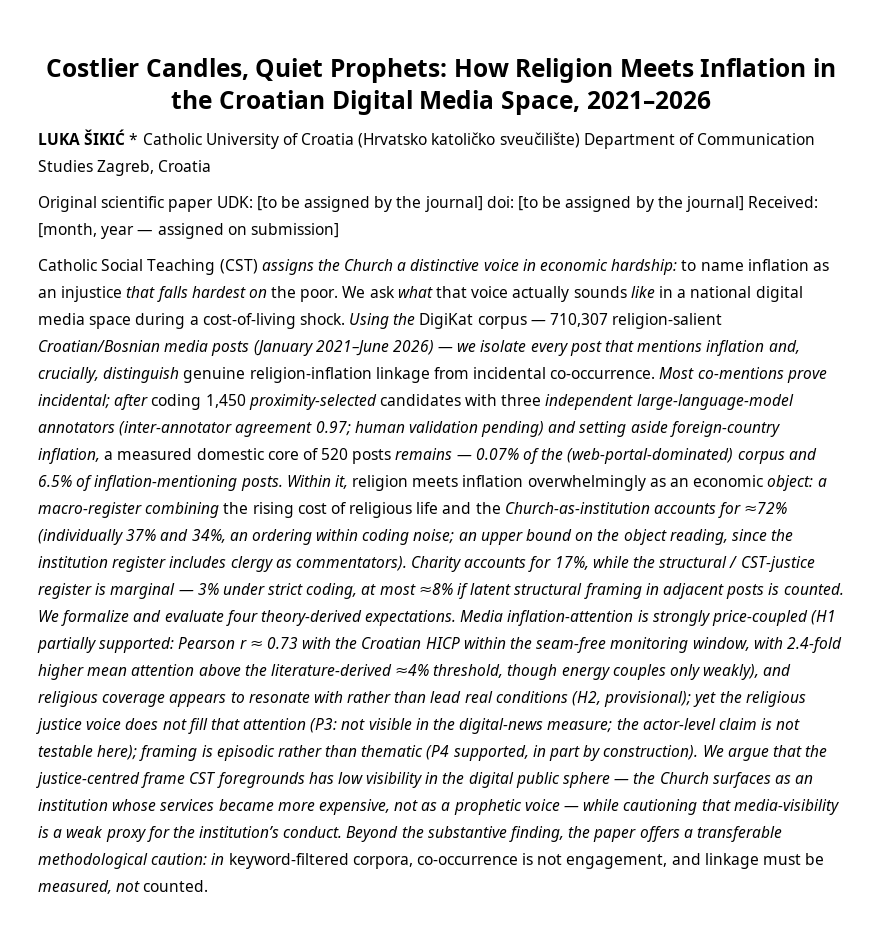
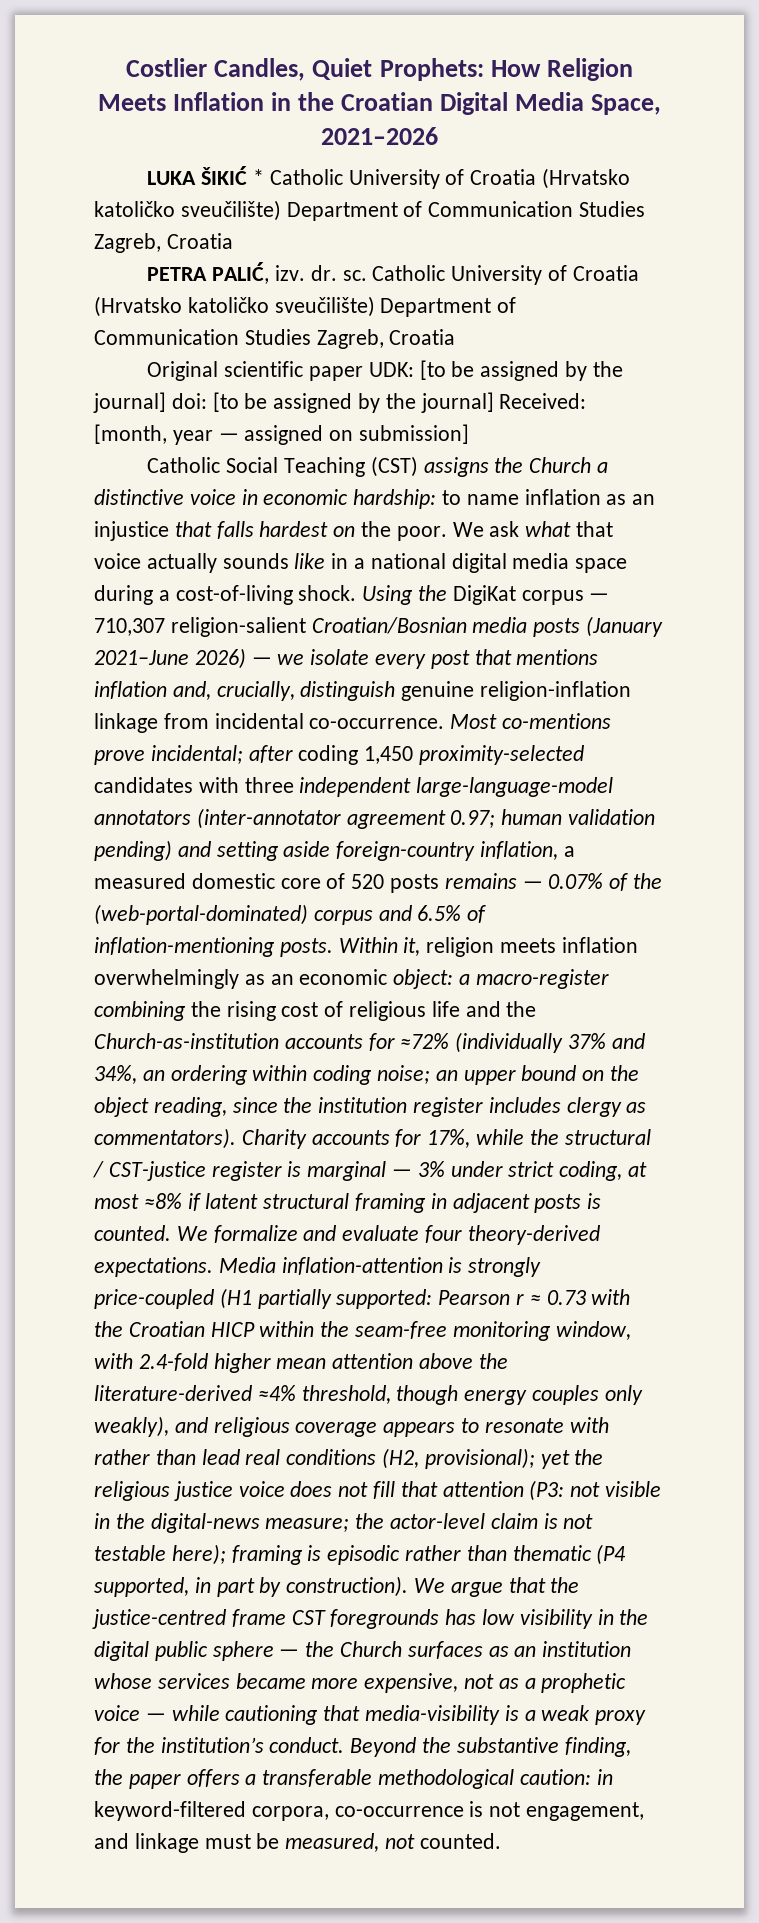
+ PETRA PALIĆ, izv. dr. sc. Catholic University of Croatia (Hrvatsko katoličko sveučilište) Department of Communication Studies Zagreb, Croatia

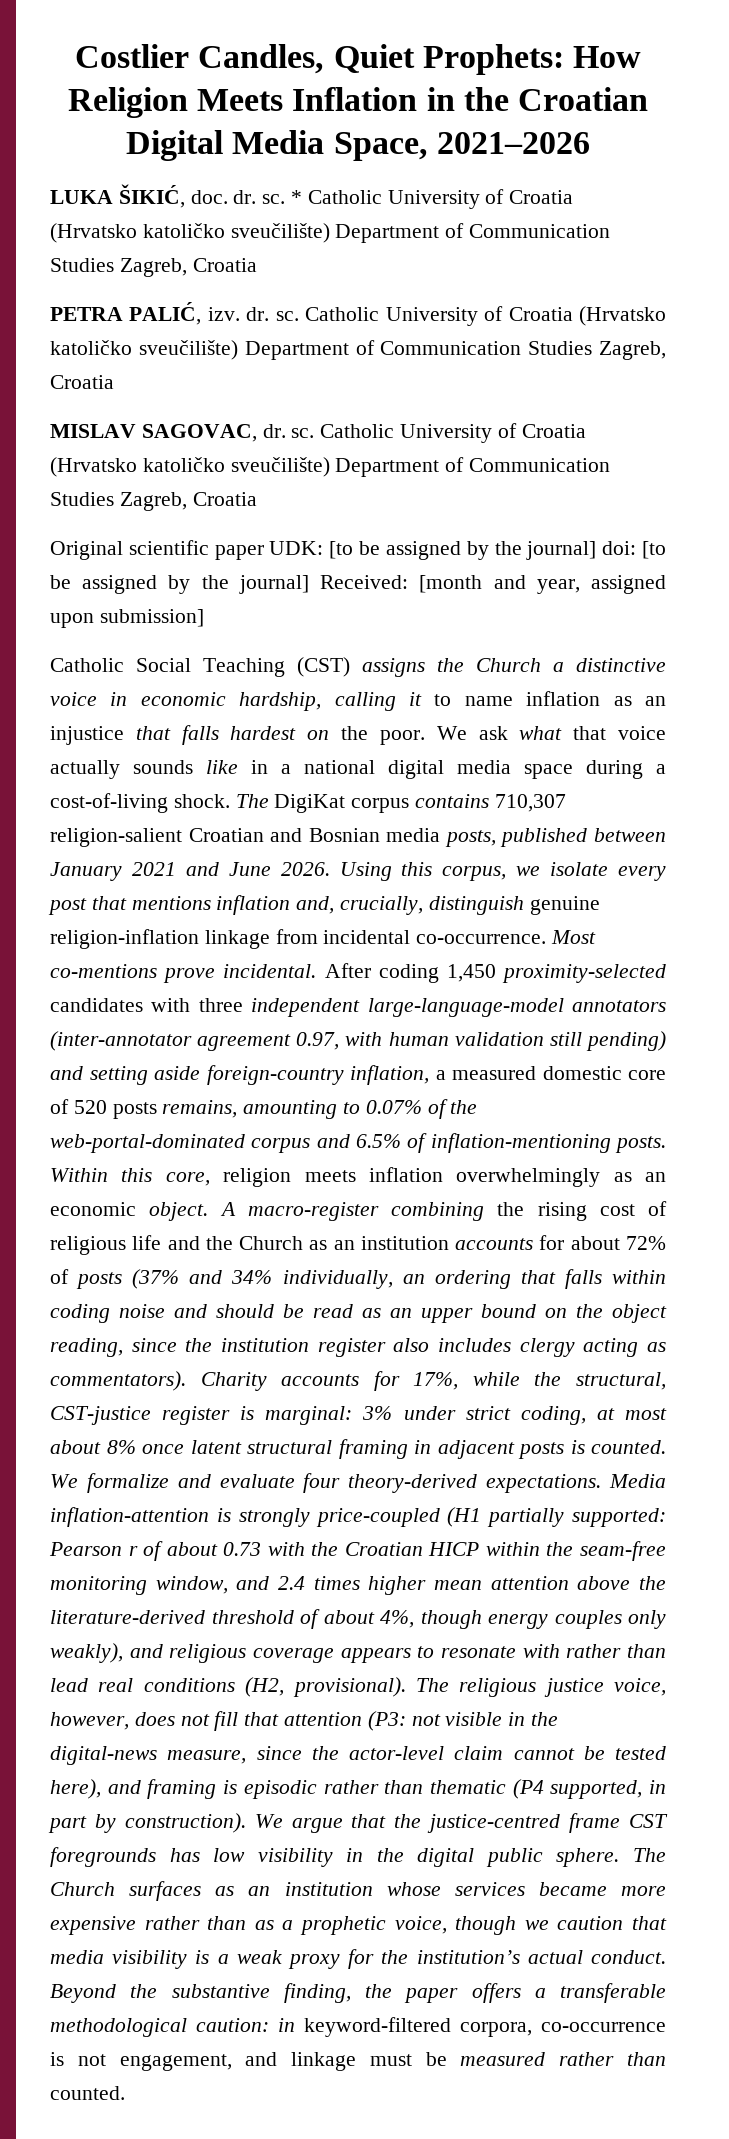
- LUKA ŠIKIĆ * Catholic University of Croatia (Hrvatsko katoličko sveučilište) Department of Communication Studies Zagreb, Croatia
+ LUKA ŠIKIĆ, doc. dr. sc. * Catholic University of Croatia (Hrvatsko katoličko sveučilište) Department of Communication Studies Zagreb, Croatia
+ MISLAV SAGOVAC, dr. sc. Catholic University of Croatia (Hrvatsko katoličko sveučilište) Department of Communication Studies Zagreb, Croatia
- Original scientific paper UDK: [to be assigned by the journal] doi: [to be assigned by the journal] Received: [month, year — assigned on submission]
+ Original scientific paper UDK: [to be assigned by the journal] doi: [to be assigned by the journal] Received: [month and year, assigned upon submission]
- Catholic Social Teaching (CST) assigns the Church a distinctive voice in economic hardship: to name inflation as an injustice that falls hardest on the poor.
+ Catholic Social Teaching (CST) assigns the Church a distinctive voice in economic hardship, calling it to name inflation as an injustice that falls hardest on the poor.
- Using the DigiKat corpus — 710,307 religion-salient Croatian/Bosnian media posts (January 2021–June 2026) — we isolate every post that mentions inflation and, crucially, distinguish genuine religion-inflation linkage from incidental co-occurrence.
+ The DigiKat corpus contains 710,307 religion-salient Croatian and Bosnian media posts, published between January 2021 and June 2026. Using this corpus, we isolate every post that mentions inflation and, crucially, distinguish genuine religion-inflation linkage from incidental co-occurrence.
- Most co-mentions prove incidental; after coding 1,450 proximity-selected candidates with three independent large-language-model annotators (inter-annotator agreement 0.97; human validation pending) and setting aside foreign-country inflation, a measured domestic core of 520 posts remains — 0.07% of the (web-portal-dominated) corpus and 6.5% of inflation-mentioning posts.
+ Most co-mentions prove incidental. After coding 1,450 proximity-selected candidates with three independent large-language-model annotators (inter-annotator agreement 0.97, with human validation still pending) and setting aside foreign-country inflation, a measured domestic core of 520 posts remains, amounting to 0.07% of the web-portal-dominated corpus and 6.5% of inflation-mentioning posts.
- Within it, religion meets inflation overwhelmingly as an economic object: a macro-register combining the rising cost of religious life and the Church-as-institution accounts for ≈72% (individually 37% and 34%, an ordering within coding noise; an upper bound on the object reading, since the institution register includes clergy as commentators).
+ Within this core, religion meets inflation overwhelmingly as an economic object. A macro-register combining the rising cost of religious life and the Church as an institution accounts for about 72% of posts (37% and 34% individually, an ordering that falls within coding noise and should be read as an upper bound on the object reading, since the institution register also includes clergy acting as commentators).
- Charity accounts for 17%, while the structural / CST-justice register is marginal — 3% under strict coding, at most ≈8% if latent structural framing in adjacent posts is counted.
+ Charity accounts for 17%, while the structural, CST-justice register is marginal: 3% under strict coding, at most about 8% once latent structural framing in adjacent posts is counted.
- Pearson r ≈ 0.73 with the Croatian HICP within the seam-free monitoring window, with 2.4-fold higher mean attention above the literature-derived ≈4% threshold, though energy couples only weakly), and religious coverage appears to resonate with rather than lead real conditions (H2, provisional); yet the religious justice voice does not fill that attention (P3:
+ Pearson r of about 0.73 with the Croatian HICP within the seam-free monitoring window, and 2.4 times higher mean attention above the literature-derived threshold of about 4%, though energy couples only weakly), and religious coverage appears to resonate with rather than lead real conditions (H2, provisional). The religious justice voice, however, does not fill that attention (P3:
- not visible in the digital-news measure; the actor-level claim is not testable here); framing is episodic rather than thematic (P4 supported, in part by construction).
+ not visible in the digital-news measure, since the actor-level claim cannot be tested here), and framing is episodic rather than thematic (P4 supported, in part by construction).
- We argue that the justice-centred frame CST foregrounds has low visibility in the digital public sphere — the Church surfaces as an institution whose services became more expensive, not as a prophetic voice — while cautioning that media-visibility is a weak proxy for the institution’s conduct.
+ We argue that the justice-centred frame CST foregrounds has low visibility in the digital public sphere. The Church surfaces as an institution whose services became more expensive rather than as a prophetic voice, though we caution that media visibility is a weak proxy for the institution’s actual conduct.
- Beyond the substantive finding, the paper offers a transferable methodological caution: in keyword-filtered corpora, co-occurrence is not engagement, and linkage must be measured, not counted.
+ Beyond the substantive finding, the paper offers a transferable methodological caution: in keyword-filtered corpora, co-occurrence is not engagement, and linkage must be measured rather than counted.

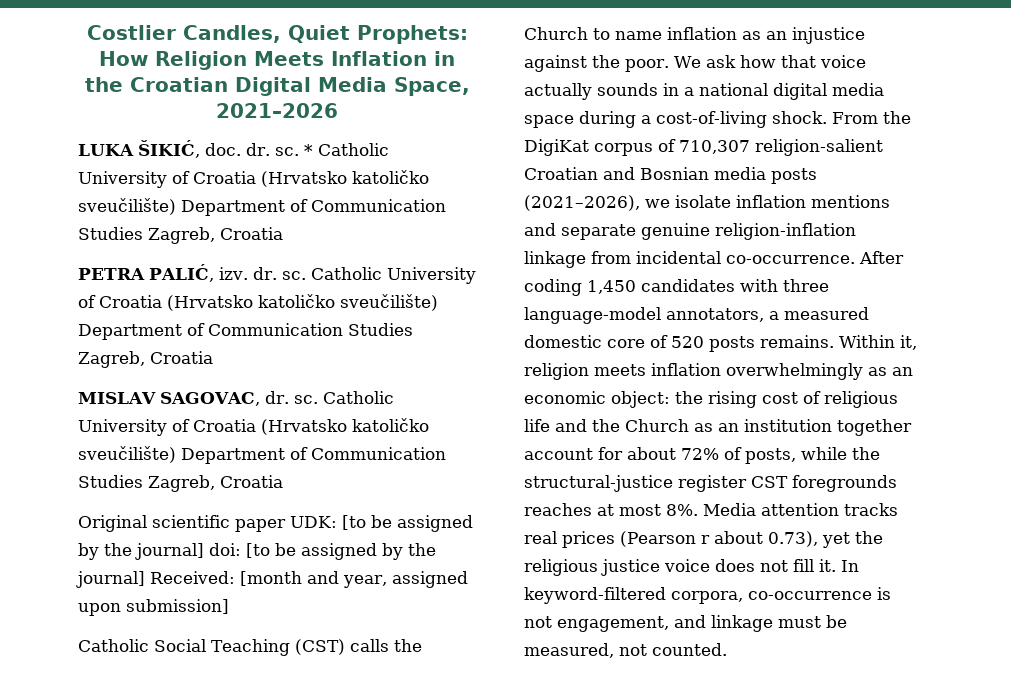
- Catholic Social Teaching (CST) assigns the Church a distinctive voice in economic hardship, calling it to name inflation as an injustice that falls hardest on the poor.
+ Catholic Social Teaching (CST) calls the Church to name inflation as an injustice against the poor.
- We ask what that voice actually sounds like in a national digital media space during a cost-of-living shock.
+ We ask how that voice actually sounds in a national digital media space during a cost-of-living shock.
- The DigiKat corpus contains 710,307 religion-salient Croatian and Bosnian media posts, published between January 2021 and June 2026. Using this corpus, we isolate every post that mentions inflation and, crucially, distinguish genuine religion-inflation linkage from incidental co-occurrence.
+ From the DigiKat corpus of 710,307 religion-salient Croatian and Bosnian media posts (2021–2026), we isolate inflation mentions and separate genuine religion-inflation linkage from incidental co-occurrence.
- Most co-mentions prove incidental.
- After coding 1,450 proximity-selected candidates with three independent large-language-model annotators (inter-annotator agreement 0.97, with human validation still pending) and setting aside foreign-country inflation, a measured domestic core of 520 posts remains, amounting to 0.07% of the web-portal-dominated corpus and 6.5% of inflation-mentioning posts. Within this core, religion meets inflation overwhelmingly as an economic object. A macro-register combining the rising cost of religious life and the Church as an institution accounts for about 72% of posts (37% and 34% individually, an ordering that falls within coding noise and should be read as an upper bound on the object reading, since the institution register also includes clergy acting as commentators). Charity accounts for 17%, while the structural, CST-justice register is marginal: 3% under strict coding, at most about 8% once latent structural framing in adjacent posts is counted. We formalize and evaluate four theory-derived expectations. Media inflation-attention is strongly price-coupled (H1 partially supported: Pearson r of about 0.73 with the Croatian HICP within the seam-free monitoring window, and 2.4 times higher mean attention above the literature-derived threshold of about 4%, though energy couples only weakly), and religious coverage appears to resonate with rather than lead real conditions (H2, provisional). The religious justice voice, however, does not fill that attention (P3: not visible in the digital-news measure, since the actor-level claim cannot be tested here), and framing is episodic rather than thematic (P4 supported, in part by construction). We argue that the justice-centred frame CST foregrounds has low visibility in the digital public sphere. The Church surfaces as an institution whose services became more expensive rather than as a prophetic voice, though we caution that media visibility is a weak proxy for the institution’s actual conduct. Beyond the substantive finding, the paper offers a transferable methodological caution: in keyword-filtered corpora, co-occurrence is not engagement, and linkage must be measured rather than counted.
+ After coding 1,450 candidates with three language-model annotators, a measured domestic core of 520 posts remains. Within it, religion meets inflation overwhelmingly as an economic object: the rising cost of religious life and the Church as an institution together account for about 72% of posts, while the structural-justice register CST foregrounds reaches at most 8%. Media attention tracks real prices (Pearson r about 0.73), yet the religious justice voice does not fill it. In keyword-filtered corpora, co-occurrence is not engagement, and linkage must be measured, not counted.

